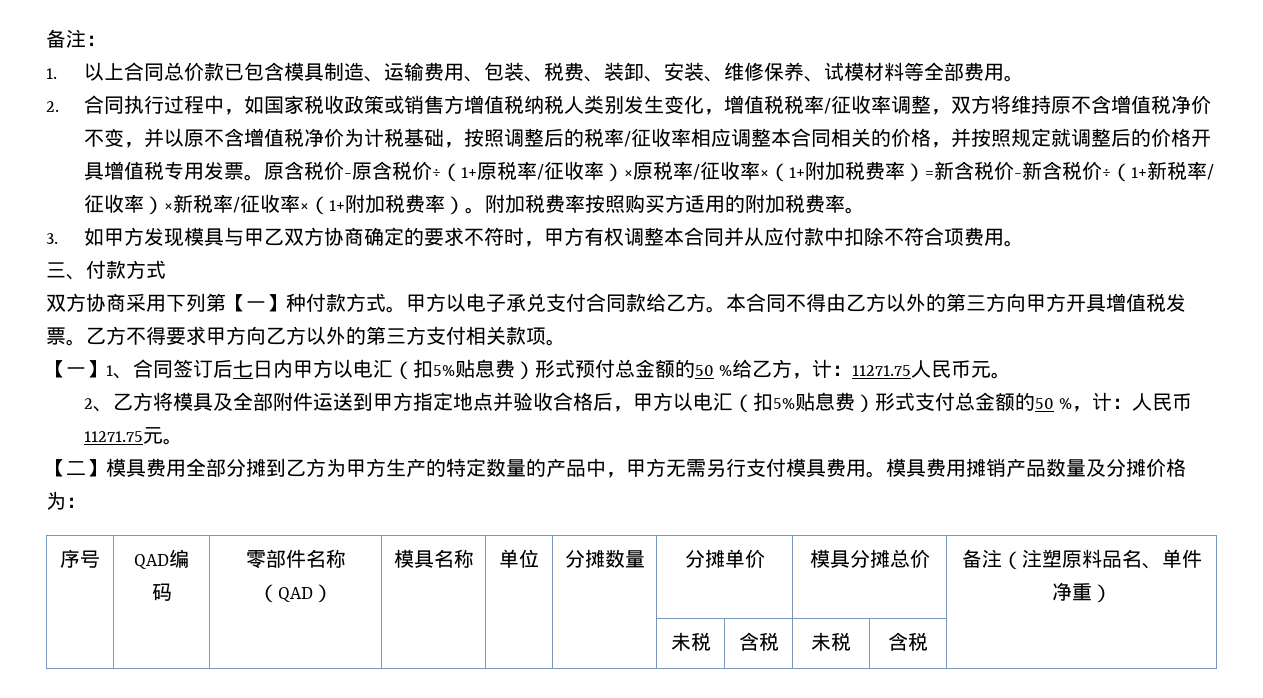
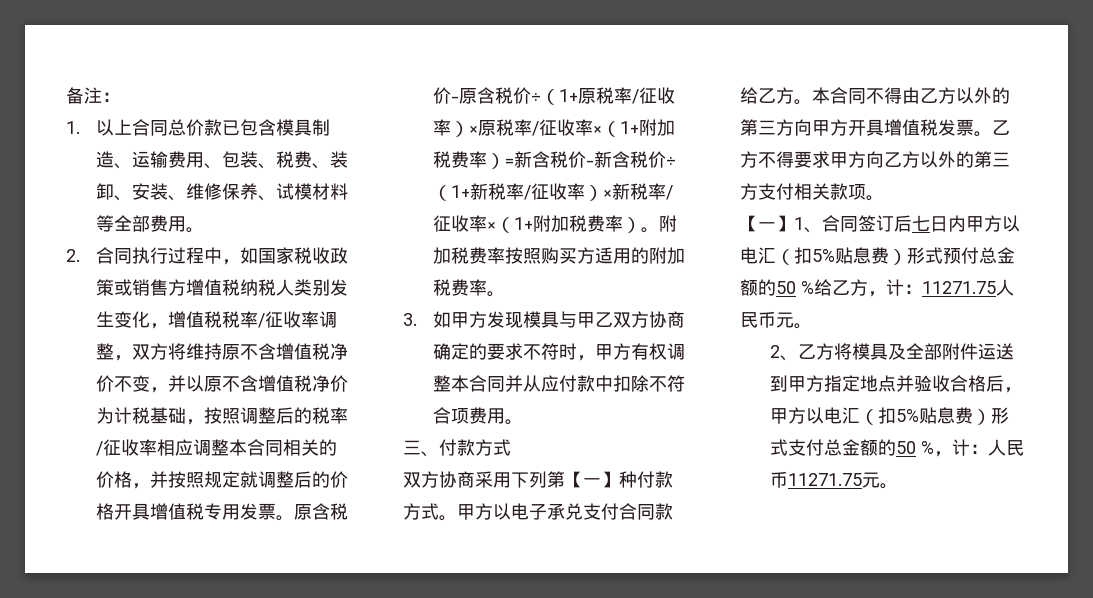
- 【二】模具费用全部分摊到乙方为甲方生产的特定数量的产品中，甲方无需另行支付模具费用。模具费用摊销产品数量及分摊价格为：
- 序号 | QAD编码 | 零部件名称（QAD） | 模具名称 | 单位 | 分摊数量 | 分摊单价 | 模具分摊总价 | 备注（注塑原料品名、单件净重）
- | | | | | | 未税 | 含税 | 未税 | 含税 |

